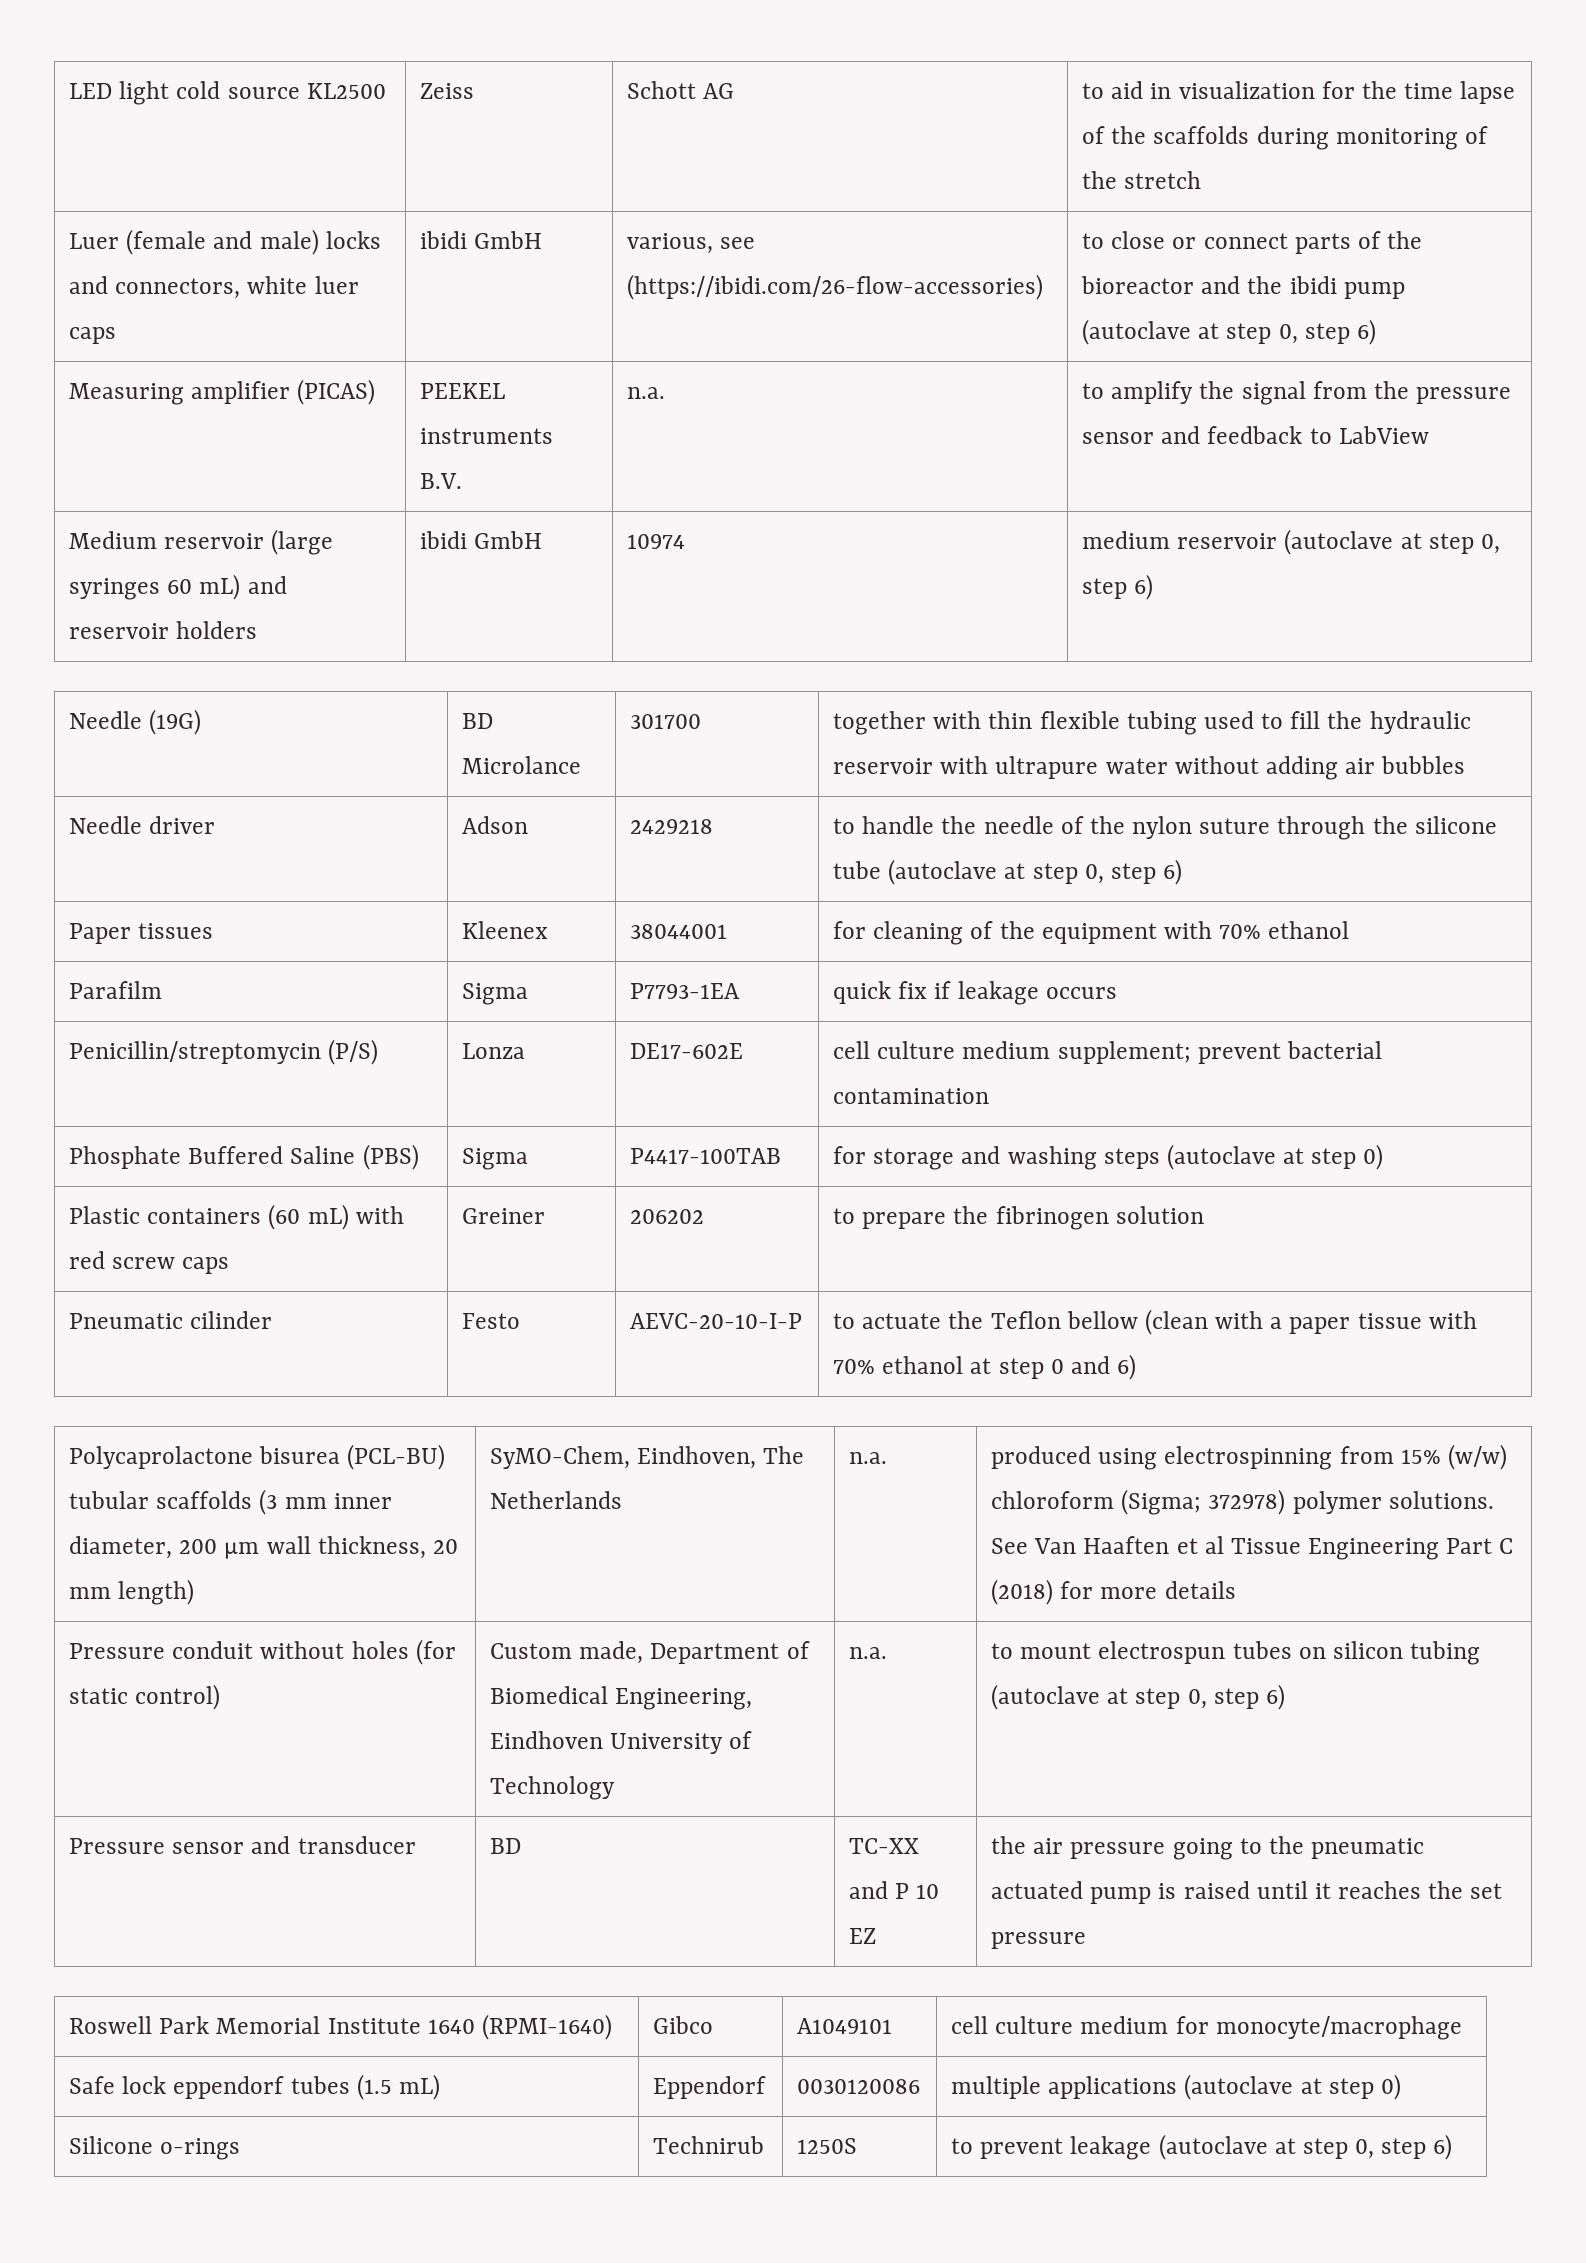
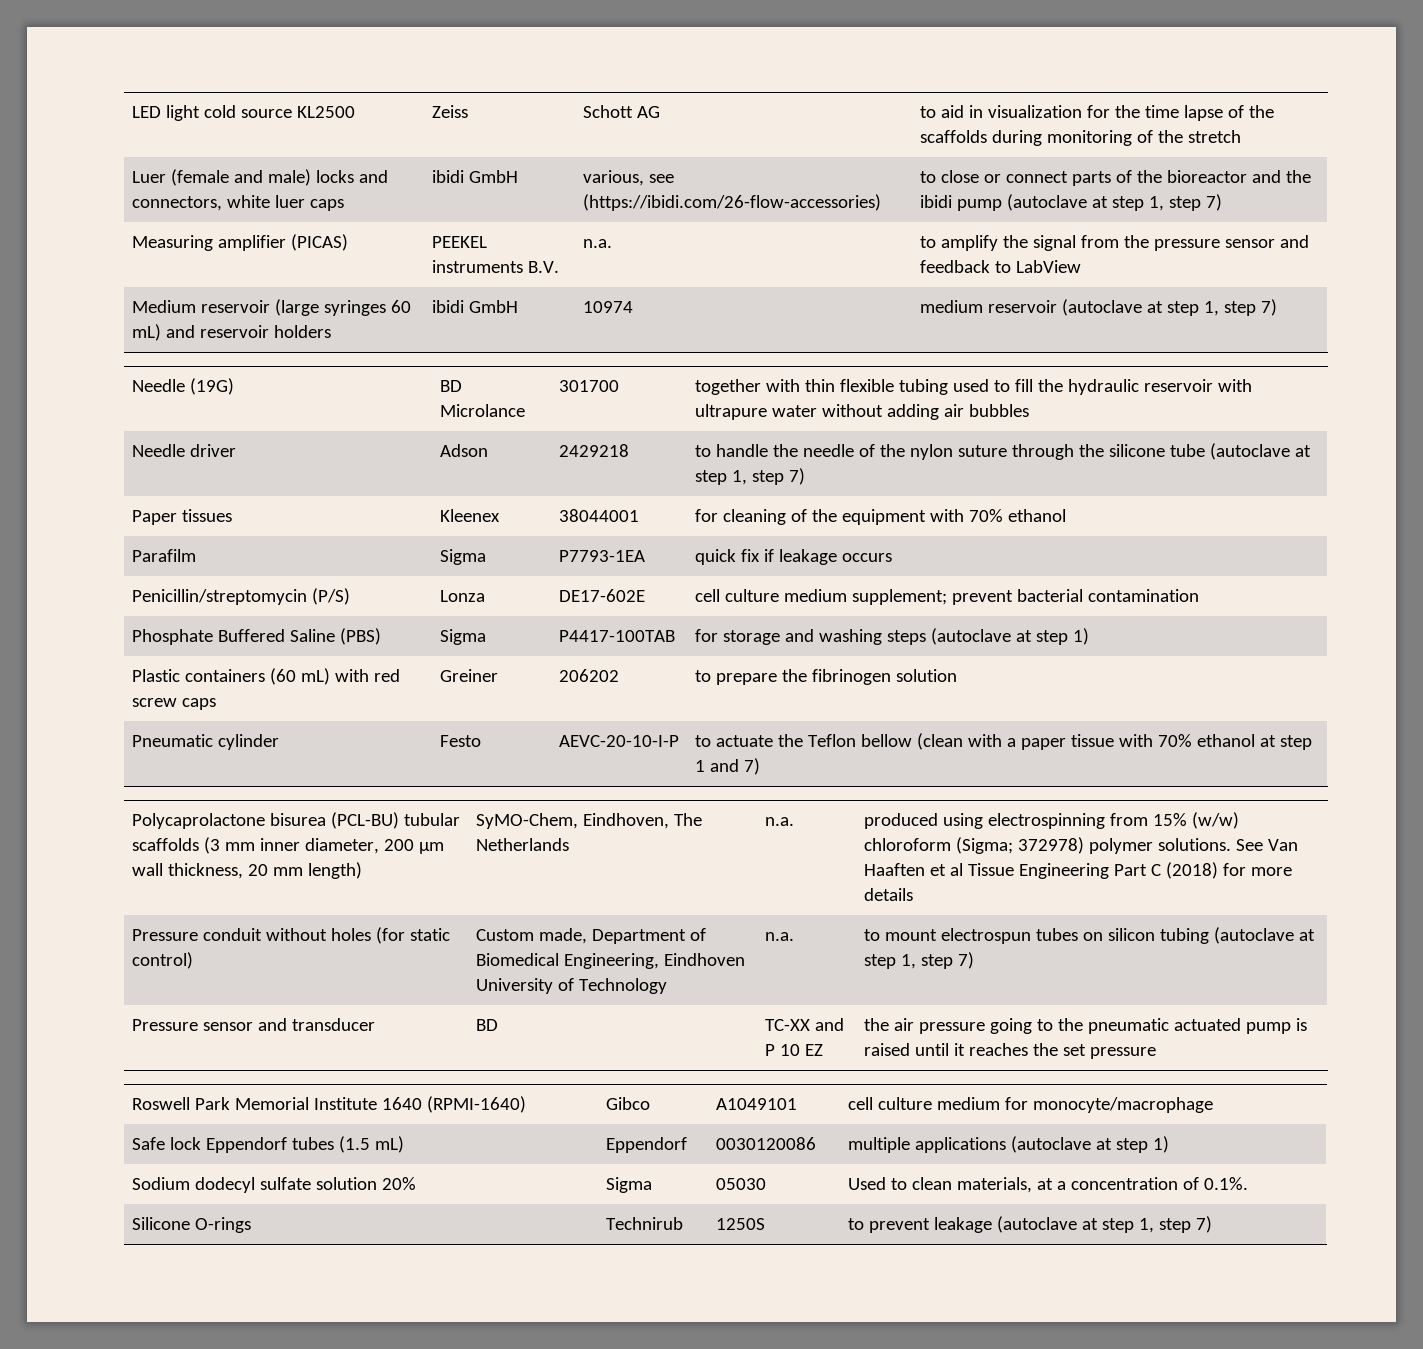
- Luer (female and male) locks and connectors, white luer caps | ibidi GmbH | various, see (https://ibidi.com/26-flow-accessories) | to close or connect parts of the bioreactor and the ibidi pump (autoclave at step 0, step 6)
+ Luer (female and male) locks and connectors, white luer caps | ibidi GmbH | various, see (https://ibidi.com/26-flow-accessories) | to close or connect parts of the bioreactor and the ibidi pump (autoclave at step 1, step 7)
- Medium reservoir (large syringes 60 mL) and reservoir holders | ibidi GmbH | 10974 | medium reservoir (autoclave at step 0, step 6)
+ Medium reservoir (large syringes 60 mL) and reservoir holders | ibidi GmbH | 10974 | medium reservoir (autoclave at step 1, step 7)
- Needle driver | Adson | 2429218 | to handle the needle of the nylon suture through the silicone tube (autoclave at step 0, step 6)
+ Needle driver | Adson | 2429218 | to handle the needle of the nylon suture through the silicone tube (autoclave at step 1, step 7)
- Phosphate Buffered Saline (PBS) | Sigma | P4417-100TAB | for storage and washing steps (autoclave at step 0)
+ Phosphate Buffered Saline (PBS) | Sigma | P4417-100TAB | for storage and washing steps (autoclave at step 1)
- Pneumatic cilinder | Festo | AEVC-20-10-I-P | to actuate the Teflon bellow (clean with a paper tissue with 70% ethanol at step 0 and 6)
+ Pneumatic cylinder | Festo | AEVC-20-10-I-P | to actuate the Teflon bellow (clean with a paper tissue with 70% ethanol at step 1 and 7)
- Pressure conduit without holes (for static control) | Custom made, Department of Biomedical Engineering, Eindhoven University of Technology | n.a. | to mount electrospun tubes on silicon tubing (autoclave at step 0, step 6)
+ Pressure conduit without holes (for static control) | Custom made, Department of Biomedical Engineering, Eindhoven University of Technology | n.a. | to mount electrospun tubes on silicon tubing (autoclave at step 1, step 7)
- Safe lock eppendorf tubes (1.5 mL) | Eppendorf | 0030120086 | multiple applications (autoclave at step 0)
+ Safe lock Eppendorf tubes (1.5 mL) | Eppendorf | 0030120086 | multiple applications (autoclave at step 1)
+ Sodium dodecyl sulfate solution 20% | Sigma | 05030 | Used to clean materials, at a concentration of 0.1%.
- Silicone o-rings | Technirub | 1250S | to prevent leakage (autoclave at step 0, step 6)
+ Silicone O-rings | Technirub | 1250S | to prevent leakage (autoclave at step 1, step 7)

